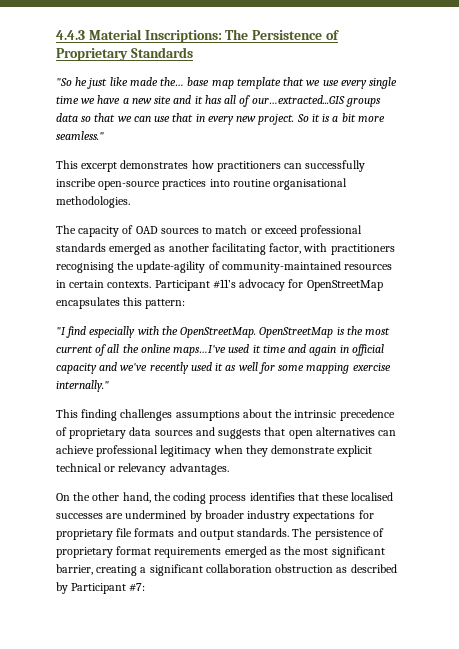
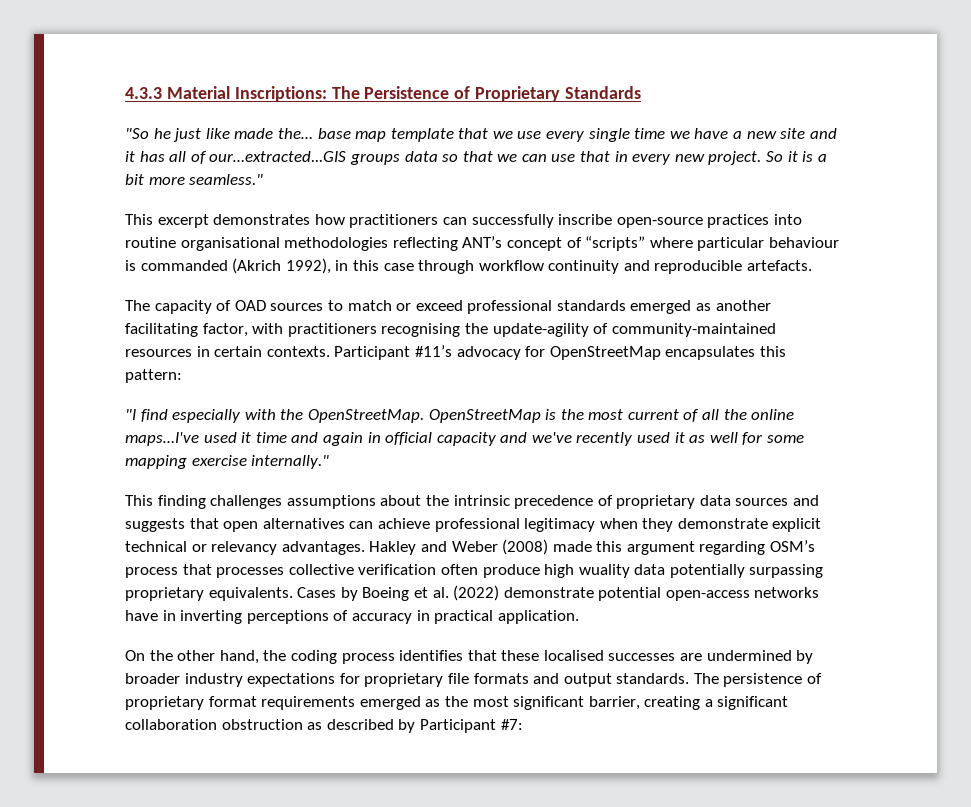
- 4.4.3 Material Inscriptions: The Persistence of Proprietary Standards
+ 4.3.3 Material Inscriptions: The Persistence of Proprietary Standards
- This excerpt demonstrates how practitioners can successfully inscribe open-source practices into routine organisational methodologies.
+ This excerpt demonstrates how practitioners can successfully inscribe open-source practices into routine organisational methodologies reflecting ANT’s concept of “scripts” where particular behaviour is commanded (Akrich 1992), in this case through workflow continuity and reproducible artefacts.
+ Hakley and Weber (2008) made this argument regarding OSM’s process that processes collective verification often produce high wuality data potentially surpassing proprietary equivalents. Cases by Boeing et al. (2022) demonstrate potential open-access networks have in inverting perceptions of accuracy in practical application.

